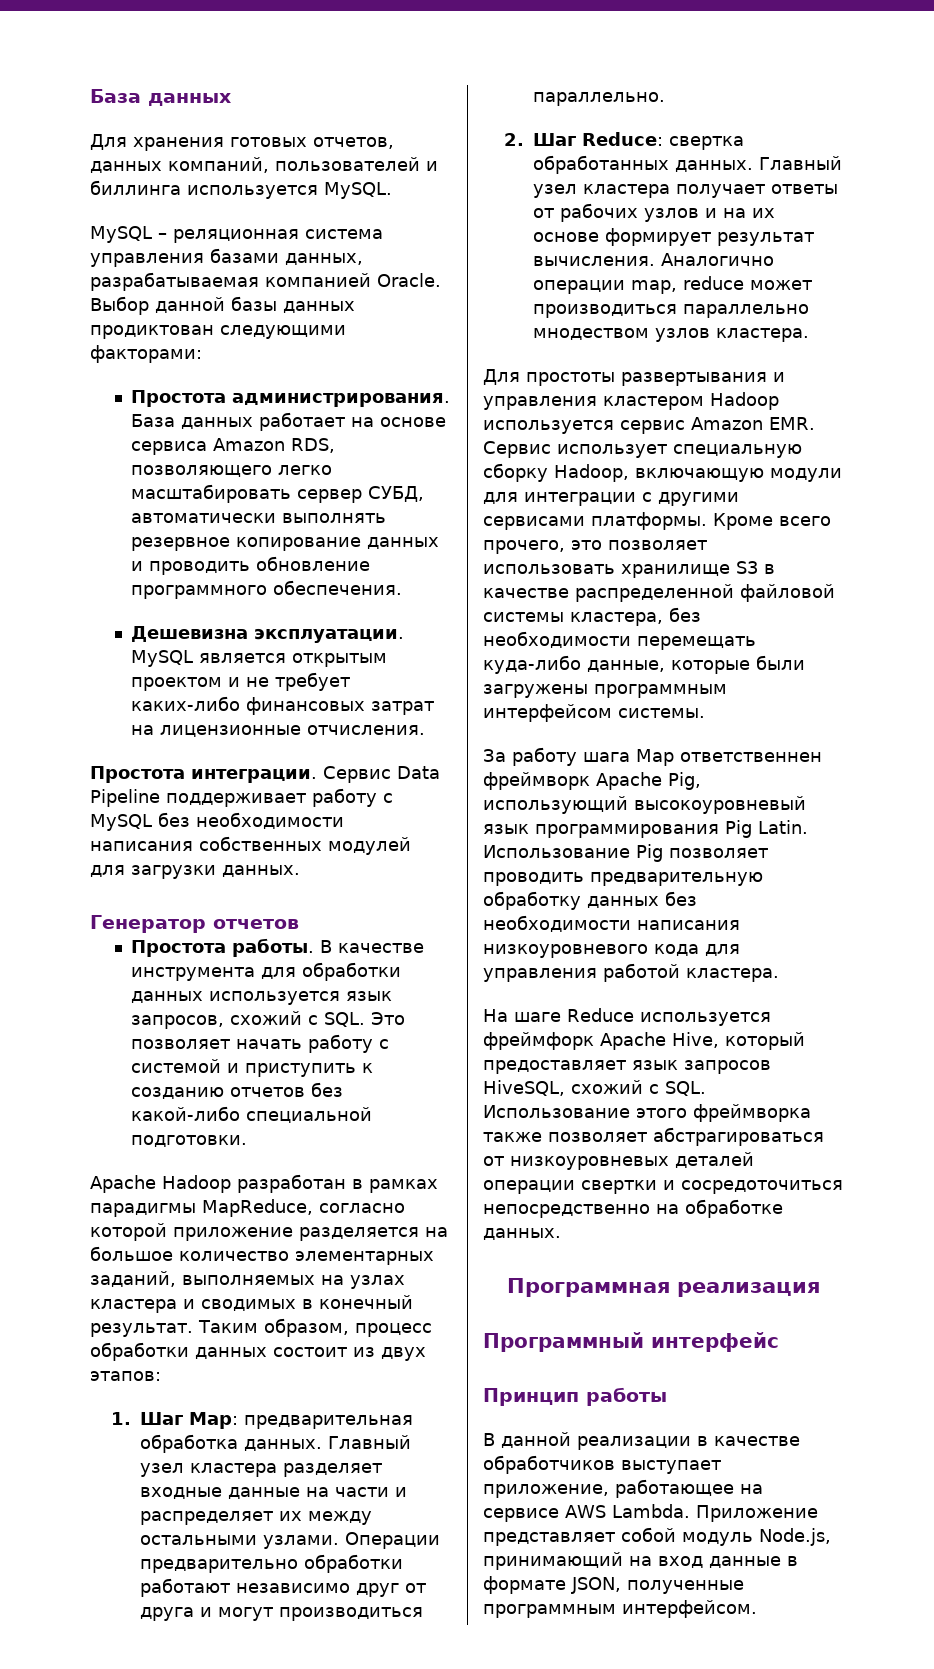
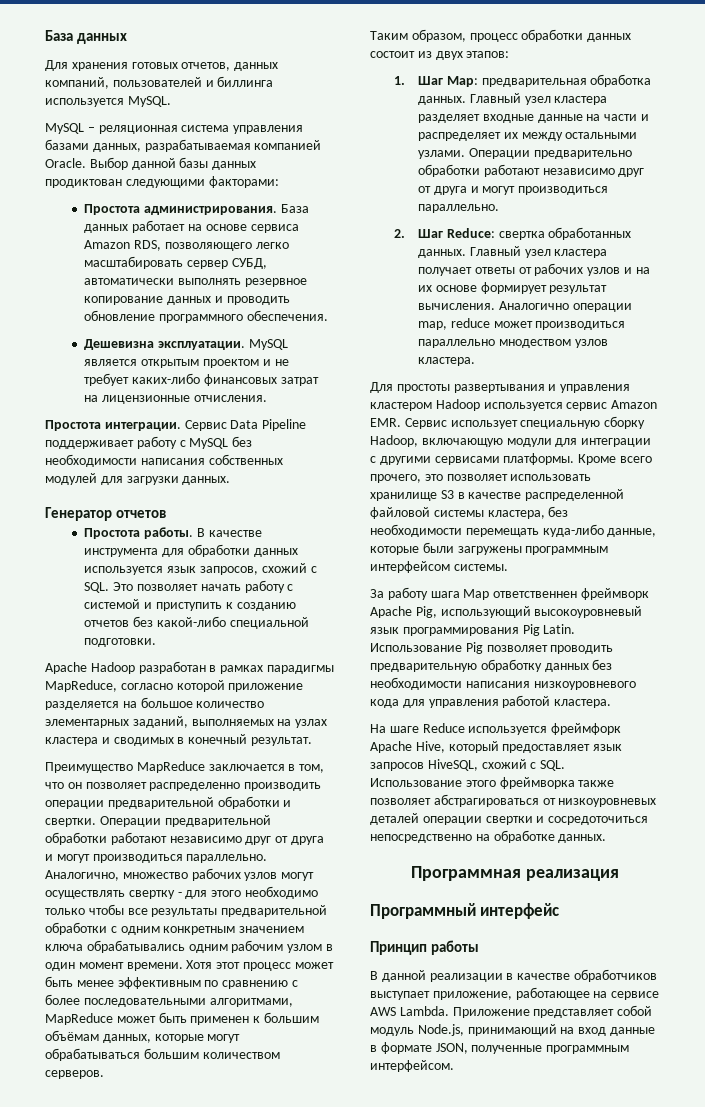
- Apache Hadoop разработан в рамках парадигмы MapReduce, согласно которой приложение разделяется на большое количество элементарных заданий, выполняемых на узлах кластера и сводимых в конечный результат. Таким образом, процесс обработки данных состоит из двух этапов:
+ Apache Hadoop разработан в рамках парадигмы MapReduce, согласно которой приложение разделяется на большое количество элементарных заданий, выполняемых на узлах кластера и сводимых в конечный результат.
+ Преимущество MapReduce заключается в том, что он позволяет распределенно производить операции предварительной обработки и свертки. Операции предварительной обработки работают независимо друг от друга и могут производиться параллельно. Аналогично, множество рабочих узлов могут осуществлять свертку - для этого необходимо только чтобы все результаты предварительной обработки с одним конкретным значением ключа обрабатывались одним рабочим узлом в один момент времени. Хотя этот процесс может быть менее эффективным по сравнению с более последовательными алгоритмами, MapReduce может быть применен к большим объёмам данных, которые могут обрабатываться большим количеством серверов.
+ Таким образом, процесс обработки данных состоит из двух этапов:

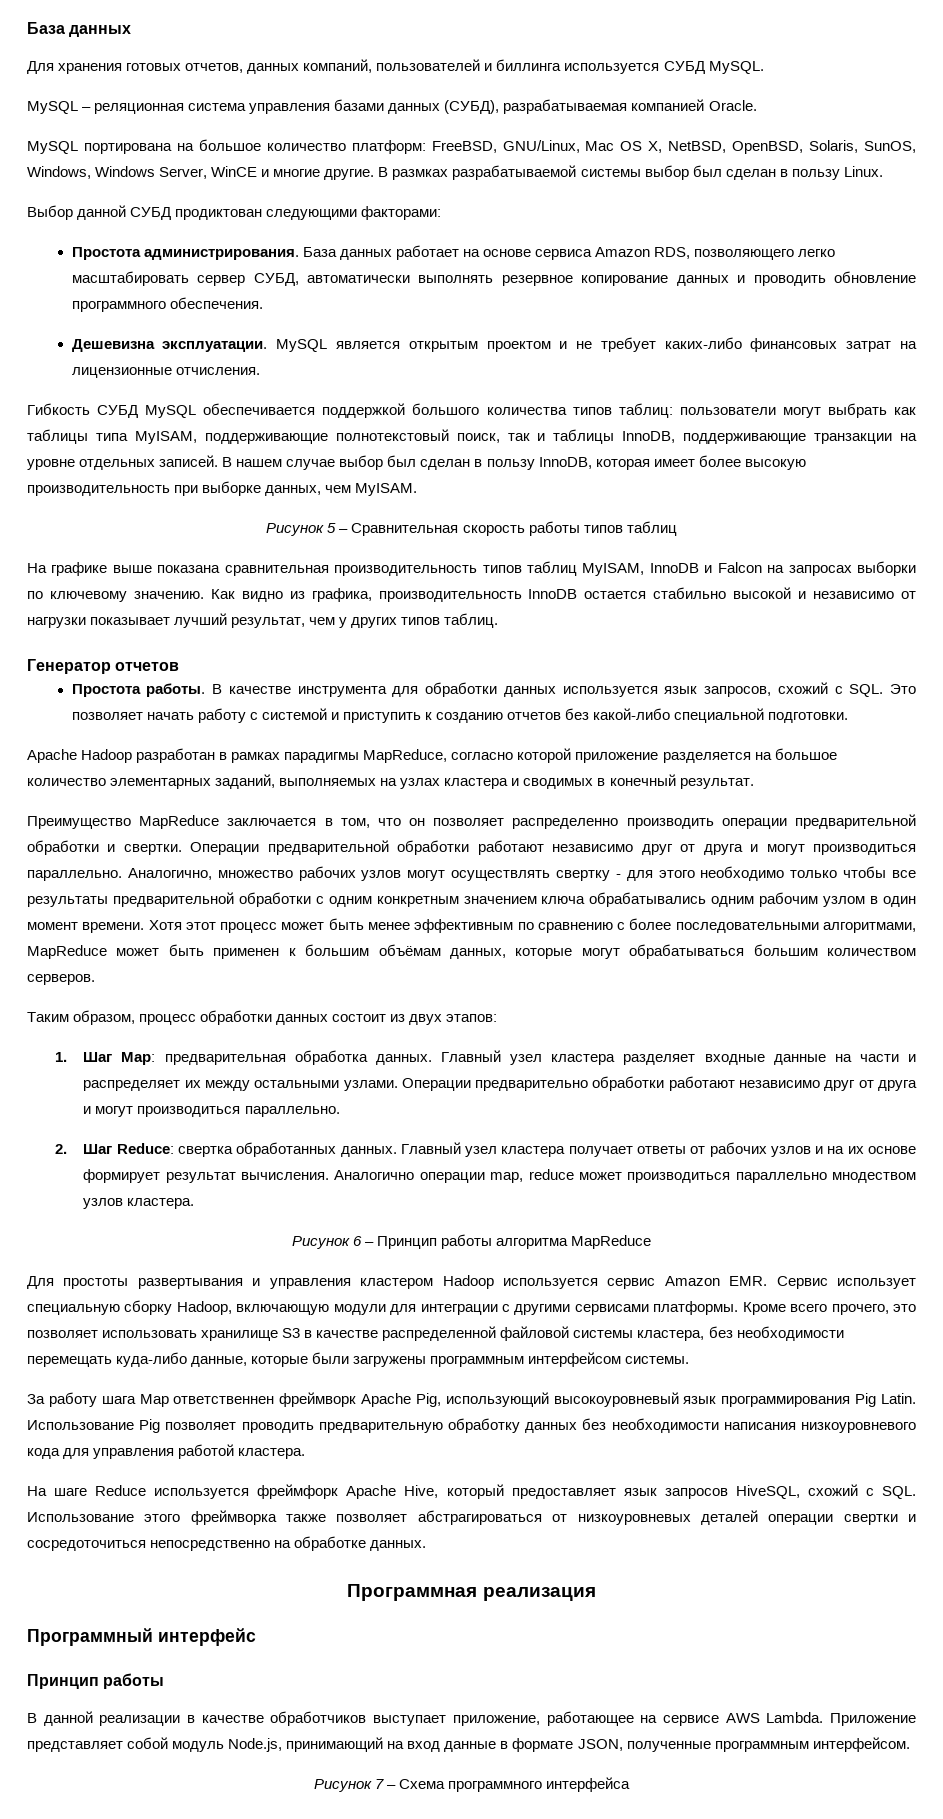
- Для хранения готовых отчетов, данных компаний, пользователей и биллинга используется MySQL.
+ Для хранения готовых отчетов, данных компаний, пользователей и биллинга используется СУБД MySQL.
- MySQL – реляционная система управления базами данных, разрабатываемая компанией Oracle. Выбор данной базы данных продиктован следующими факторами:
+ MySQL – реляционная система управления базами данных (СУБД), разрабатываемая компанией Oracle.
+ MySQL портирована на большое количество платформ: FreeBSD, GNU/Linux, Mac OS X, NetBSD, OpenBSD, Solaris, SunOS, Windows, Windows Server, WinCE и многие другие. В размках разрабатываемой системы выбор был сделан в пользу Linux.
+ Выбор данной СУБД продиктован следующими факторами:
- Простота интеграции. Сервис Data Pipeline поддерживает работу с MySQL без необходимости написания собственных модулей для загрузки данных.
+ Гибкость СУБД MySQL обеспечивается поддержкой большого количества типов таблиц: пользователи могут выбрать как таблицы типа MyISAM, поддерживающие полнотекстовый поиск, так и таблицы InnoDB, поддерживающие транзакции на уровне отдельных записей. В нашем случае выбор был сделан в пользу InnoDB, которая имеет более высокую производительность при выборке данных, чем MyISAM.
+ Рисунок 5 – Сравнительная скорость работы типов таблиц
+ На графике выше показана сравнительная производительность типов таблиц MyISAM, InnoDB и Falcon на запросах выборки по ключевому значению. Как видно из графика, производительность InnoDB остается стабильно высокой и независимо от нагрузки показывает лучший результат, чем у других типов таблиц.
+ Рисунок 6 – Принцип работы алгоритма MapReduce
+ Рисунок 7 – Схема программного интерфейса

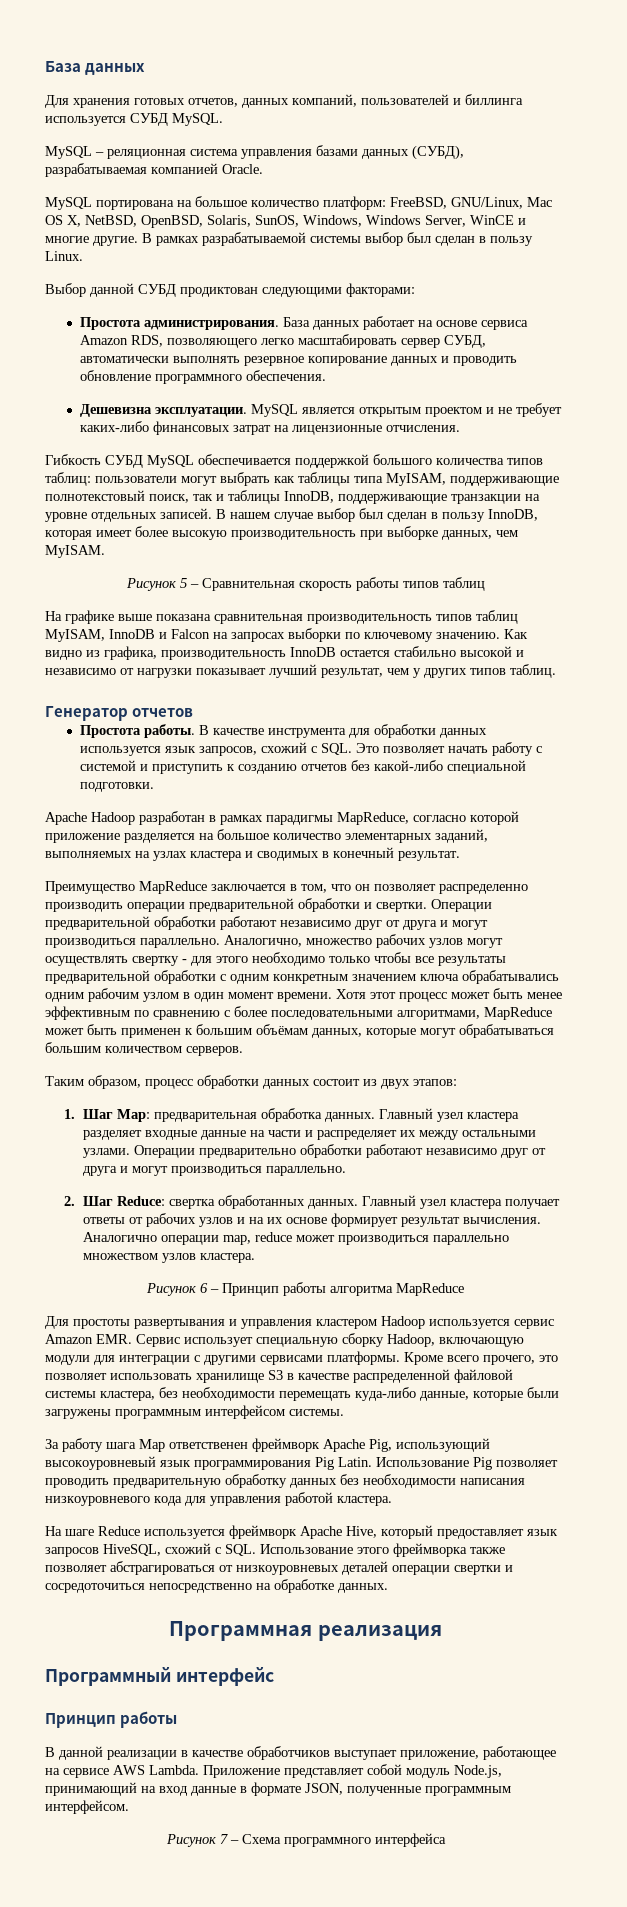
- В размках разрабатываемой системы выбор был сделан в пользу Linux.
+ В рамках разрабатываемой системы выбор был сделан в пользу Linux.
- Аналогично операции map, reduce может производиться параллельно мнодеством узлов кластера.
+ Аналогично операции map, reduce может производиться параллельно множеством узлов кластера.
- За работу шага Map ответственнен фреймворк Apache Pig, использующий высокоуровневый язык программирования Pig Latin.
+ За работу шага Map ответственен фреймворк Apache Pig, использующий высокоуровневый язык программирования Pig Latin.
- На шаге Reduce используется фреймфорк Apache Hive, который предоставляет язык запросов HiveSQL, схожий с SQL. Использование этого фреймворка также позволяет абстрагироваться от низкоуровневых деталей операции свертки и сосредоточиться непосредственно на обработке данных.
+ На шаге Reduce используется фреймворк Apache Hive, который предоставляет язык запросов HiveSQL, схожий с SQL. Использование этого фреймворка также позволяет абстрагироваться от низкоуровневых деталей операции свертки и сосредоточиться непосредственно на обработке данных.

